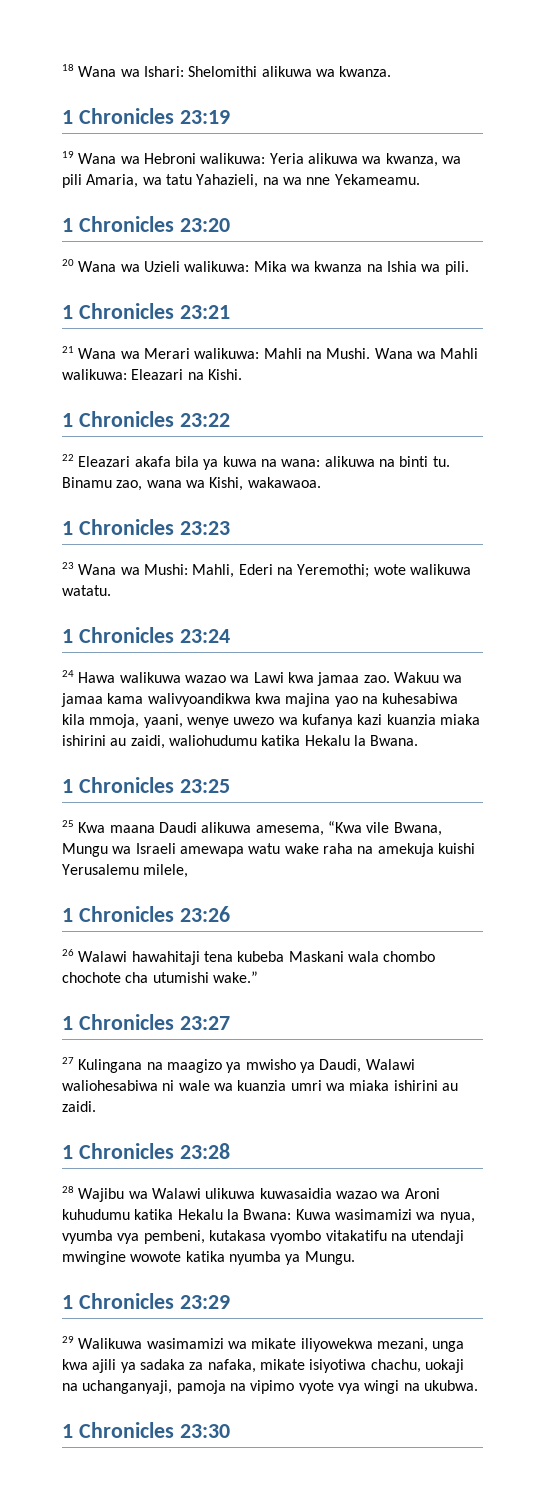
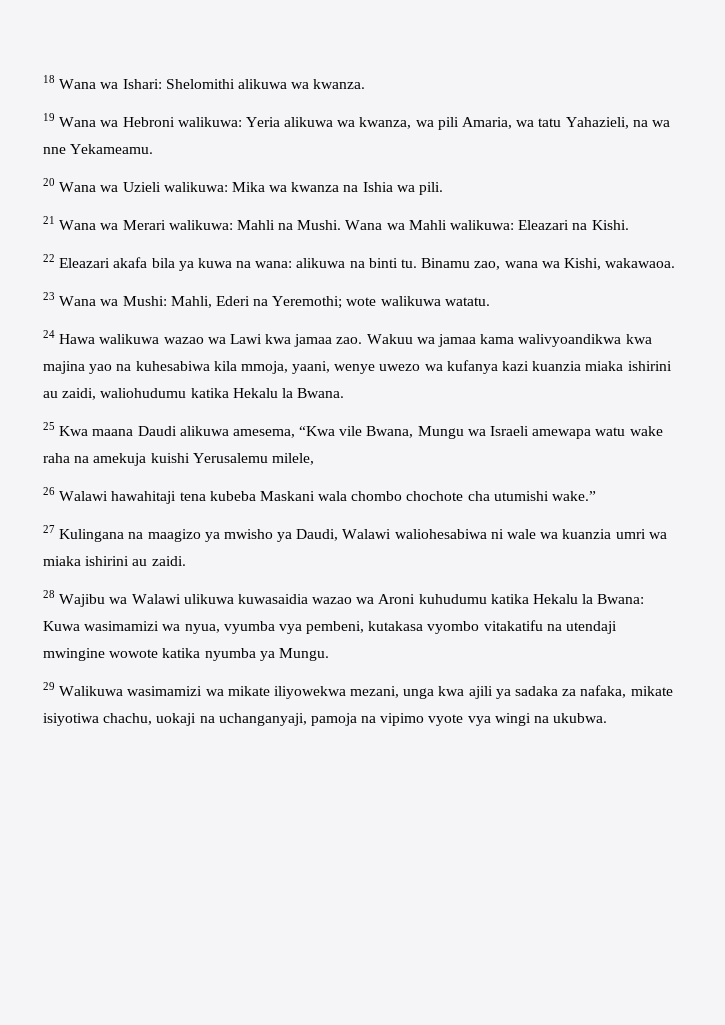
- 1 Chronicles 23:19
- 1 Chronicles 23:20
- 1 Chronicles 23:21
- 1 Chronicles 23:22
- 1 Chronicles 23:23
- 1 Chronicles 23:24
- 1 Chronicles 23:25
- 1 Chronicles 23:26
- 1 Chronicles 23:27
- 1 Chronicles 23:28
- 1 Chronicles 23:29
- 1 Chronicles 23:30

